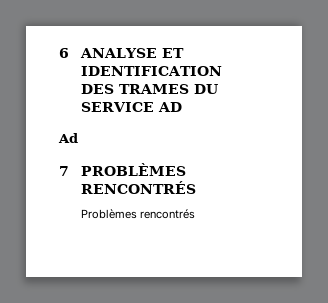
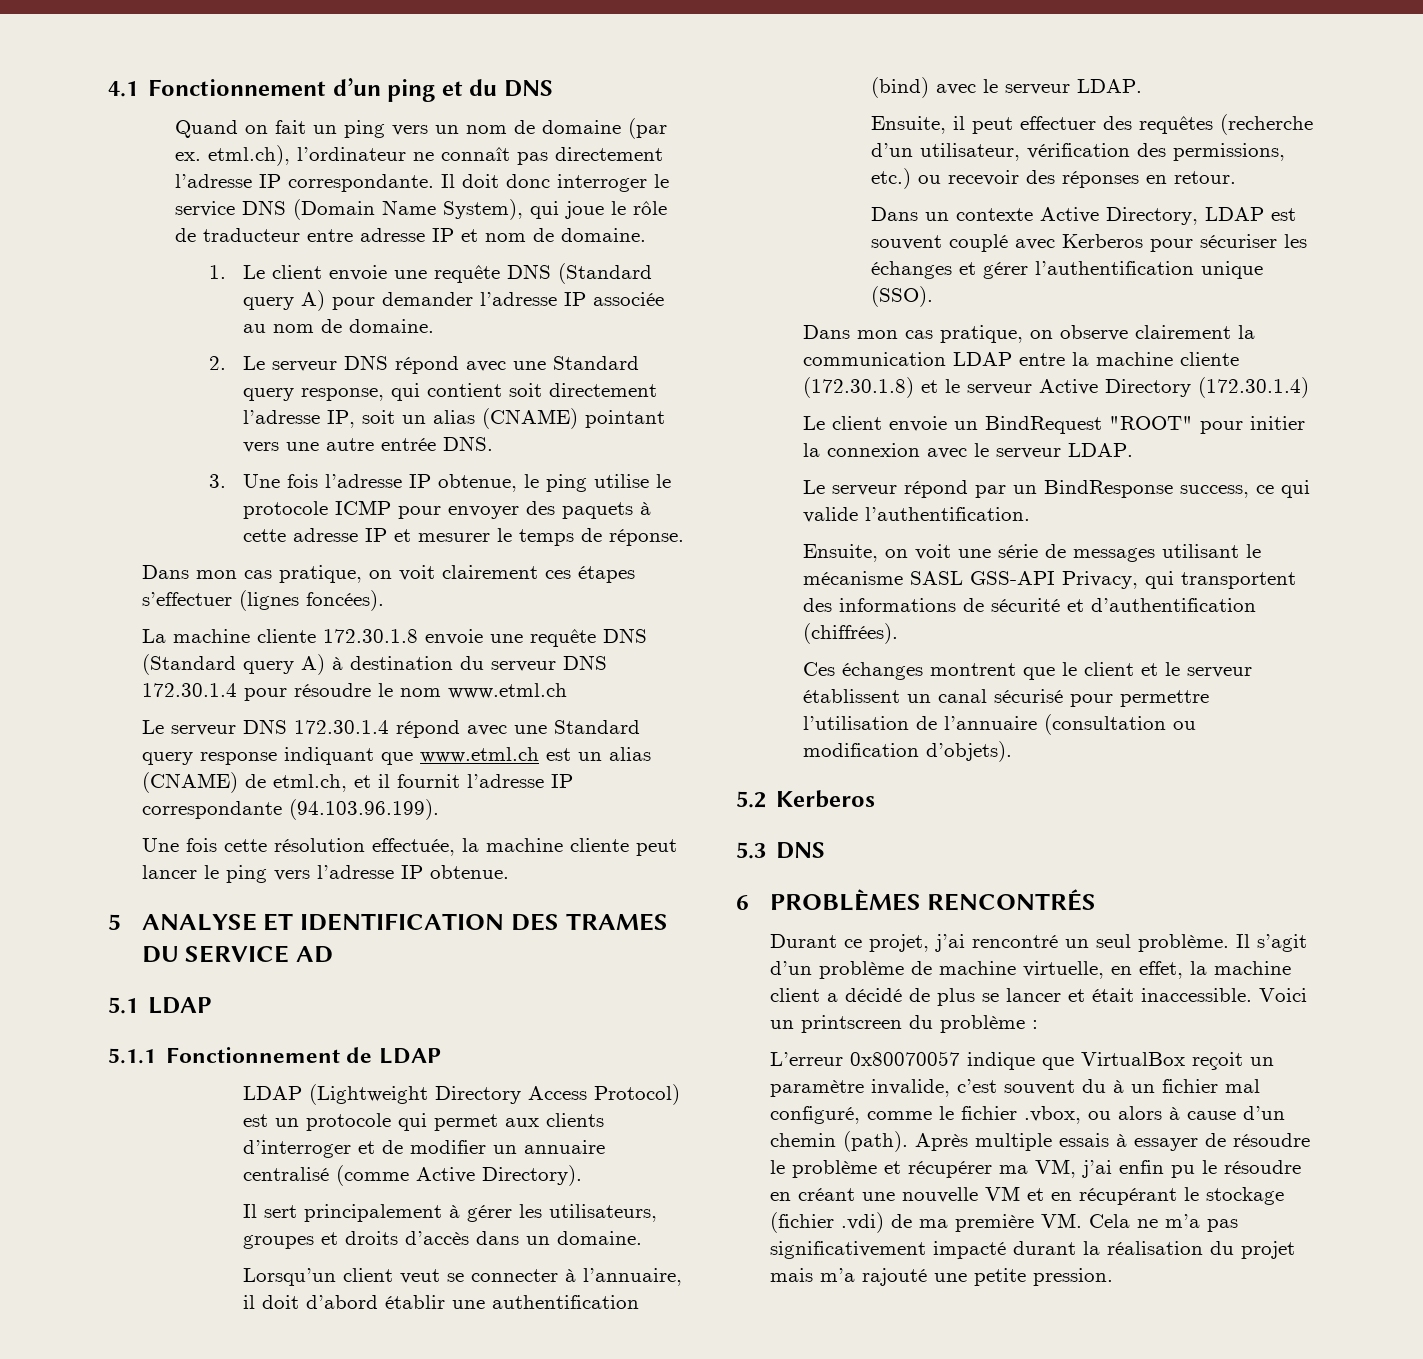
- 6 ANALYSE ET IDENTIFICATION DES TRAMES DU SERVICE AD
+ 4.1 Fonctionnement d’un ping et du DNS
+ Quand on fait un ping vers un nom de domaine (par ex. etml.ch), l’ordinateur ne connaît pas directement l’adresse IP correspondante. Il doit donc interroger le service DNS (Domain Name System), qui joue le rôle de traducteur entre adresse IP et nom de domaine.
+ 1. Le client envoie une requête DNS (Standard query A) pour demander l’adresse IP associée au nom de domaine.
+ 2. Le serveur DNS répond avec une Standard query response, qui contient soit directement l’adresse IP, soit un alias (CNAME) pointant vers une autre entrée DNS.
+ 3. Une fois l’adresse IP obtenue, le ping utilise le protocole ICMP pour envoyer des paquets à cette adresse IP et mesurer le temps de réponse.
+ Dans mon cas pratique, on voit clairement ces étapes s’effectuer (lignes foncées).
+ La machine cliente 172.30.1.8 envoie une requête DNS (Standard query A) à destination du serveur DNS 172.30.1.4 pour résoudre le nom www.etml.ch
+ Le serveur DNS 172.30.1.4 répond avec une Standard query response indiquant que www.etml.ch est un alias (CNAME) de etml.ch, et il fournit l’adresse IP correspondante (94.103.96.199).
+ Une fois cette résolution effectuée, la machine cliente peut lancer le ping vers l’adresse IP obtenue.
+ 5 ANALYSE ET IDENTIFICATION DES TRAMES DU SERVICE AD
- Ad
- 7 PROBLÈMES RENCONTRÉS
- Problèmes rencontrés
+ 5.1 LDAP
+ 5.1.1 Fonctionnement de LDAP
+ LDAP (Lightweight Directory Access Protocol) est un protocole qui permet aux clients d’interroger et de modifier un annuaire centralisé (comme Active Directory).
+ Il sert principalement à gérer les utilisateurs, groupes et droits d’accès dans un domaine.
+ Lorsqu’un client veut se connecter à l’annuaire, il doit d’abord établir une authentification (bind) avec le serveur LDAP.
+ Ensuite, il peut effectuer des requêtes (recherche d’un utilisateur, vérification des permissions, etc.) ou recevoir des réponses en retour.
+ Dans un contexte Active Directory, LDAP est souvent couplé avec Kerberos pour sécuriser les échanges et gérer l’authentification unique (SSO).
+ Dans mon cas pratique, on observe clairement la communication LDAP entre la machine cliente (172.30.1.8) et le serveur Active Directory (172.30.1.4)
+ Le client envoie un BindRequest "ROOT" pour initier la connexion avec le serveur LDAP.
+ Le serveur répond par un BindResponse success, ce qui valide l’authentification.
+ Ensuite, on voit une série de messages utilisant le mécanisme SASL GSS-API Privacy, qui transportent des informations de sécurité et d’authentification (chiffrées).
+ Ces échanges montrent que le client et le serveur établissent un canal sécurisé pour permettre l’utilisation de l’annuaire (consultation ou modification d’objets).
+ 5.2 Kerberos
+ 5.3 DNS
+ 6 PROBLÈMES RENCONTRÉS
+ Durant ce projet, j’ai rencontré un seul problème. Il s’agit d’un problème de machine virtuelle, en effet, la machine client a décidé de plus se lancer et était inaccessible. Voici un printscreen du problème :
+ L’erreur 0x80070057 indique que VirtualBox reçoit un paramètre invalide, c’est souvent du à un fichier mal configuré, comme le fichier .vbox, ou alors à cause d’un chemin (path). Après multiple essais à essayer de résoudre le problème et récupérer ma VM, j’ai enfin pu le résoudre en créant une nouvelle VM et en récupérant le stockage (fichier .vdi) de ma première VM. Cela ne m’a pas significativement impacté durant la réalisation du projet mais m’a rajouté une petite pression.

